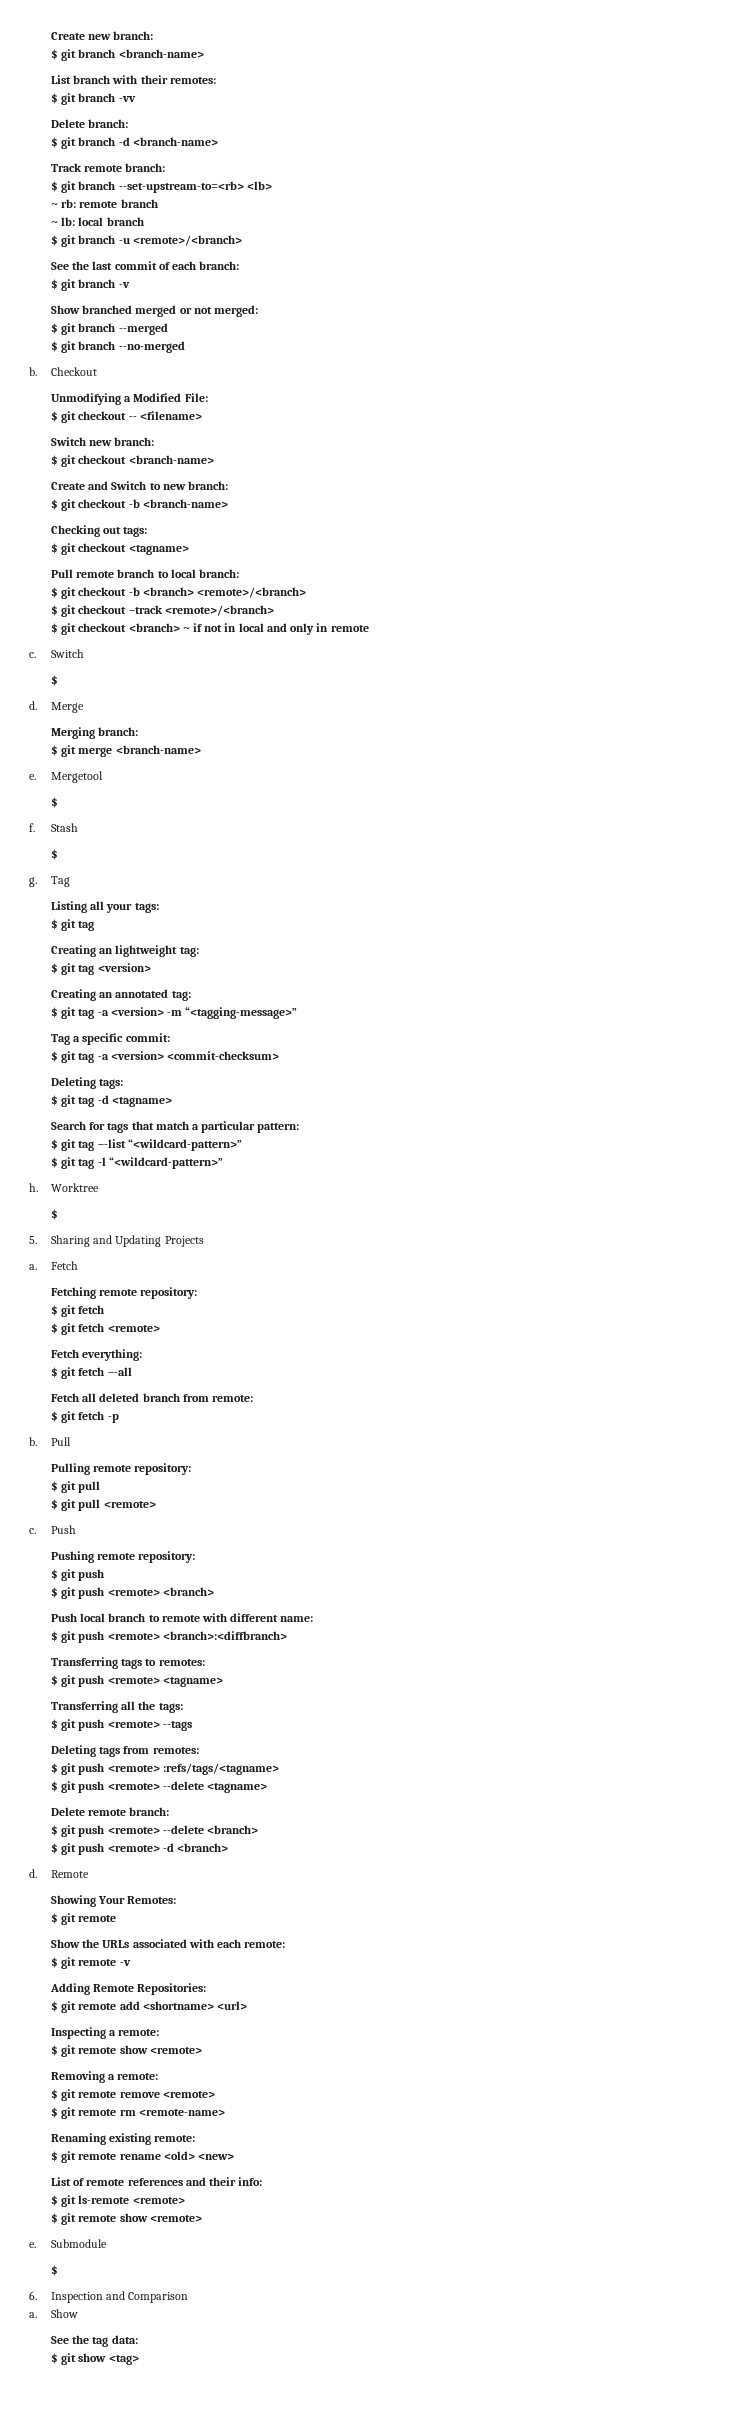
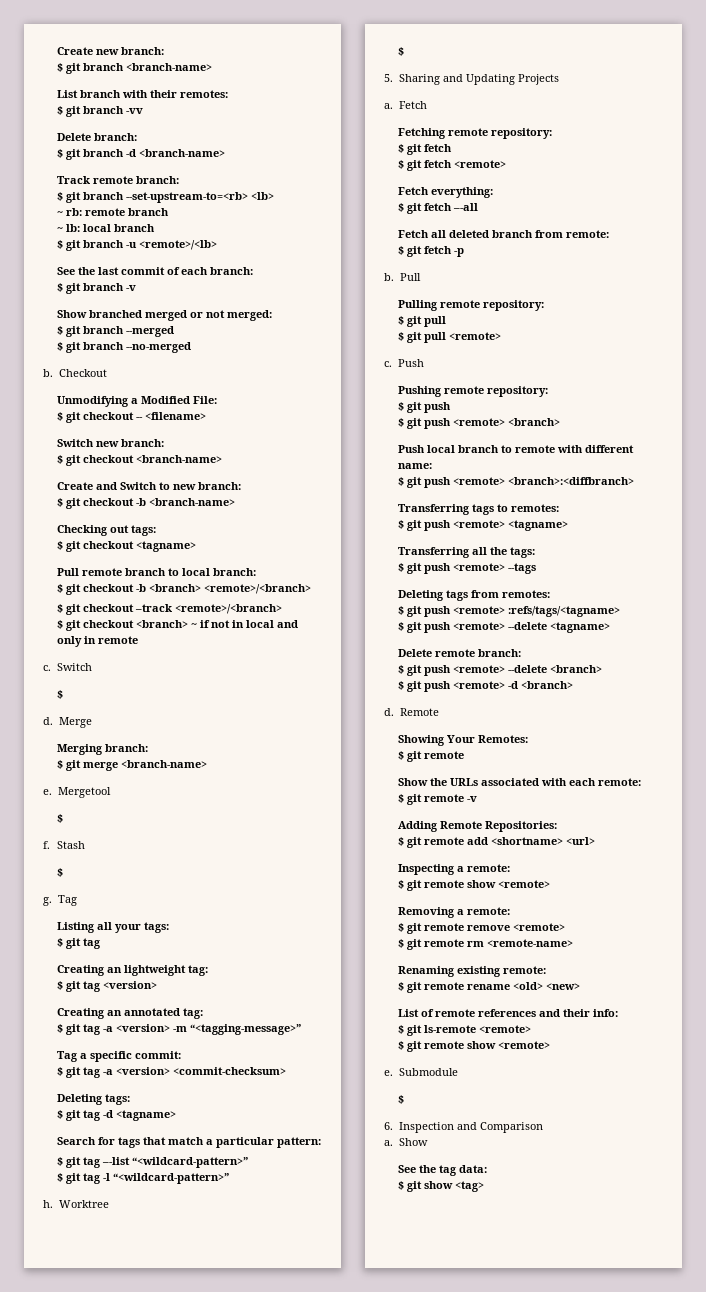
- $ git branch -u <remote>/<branch>
+ $ git branch -u <remote>/<lb>

